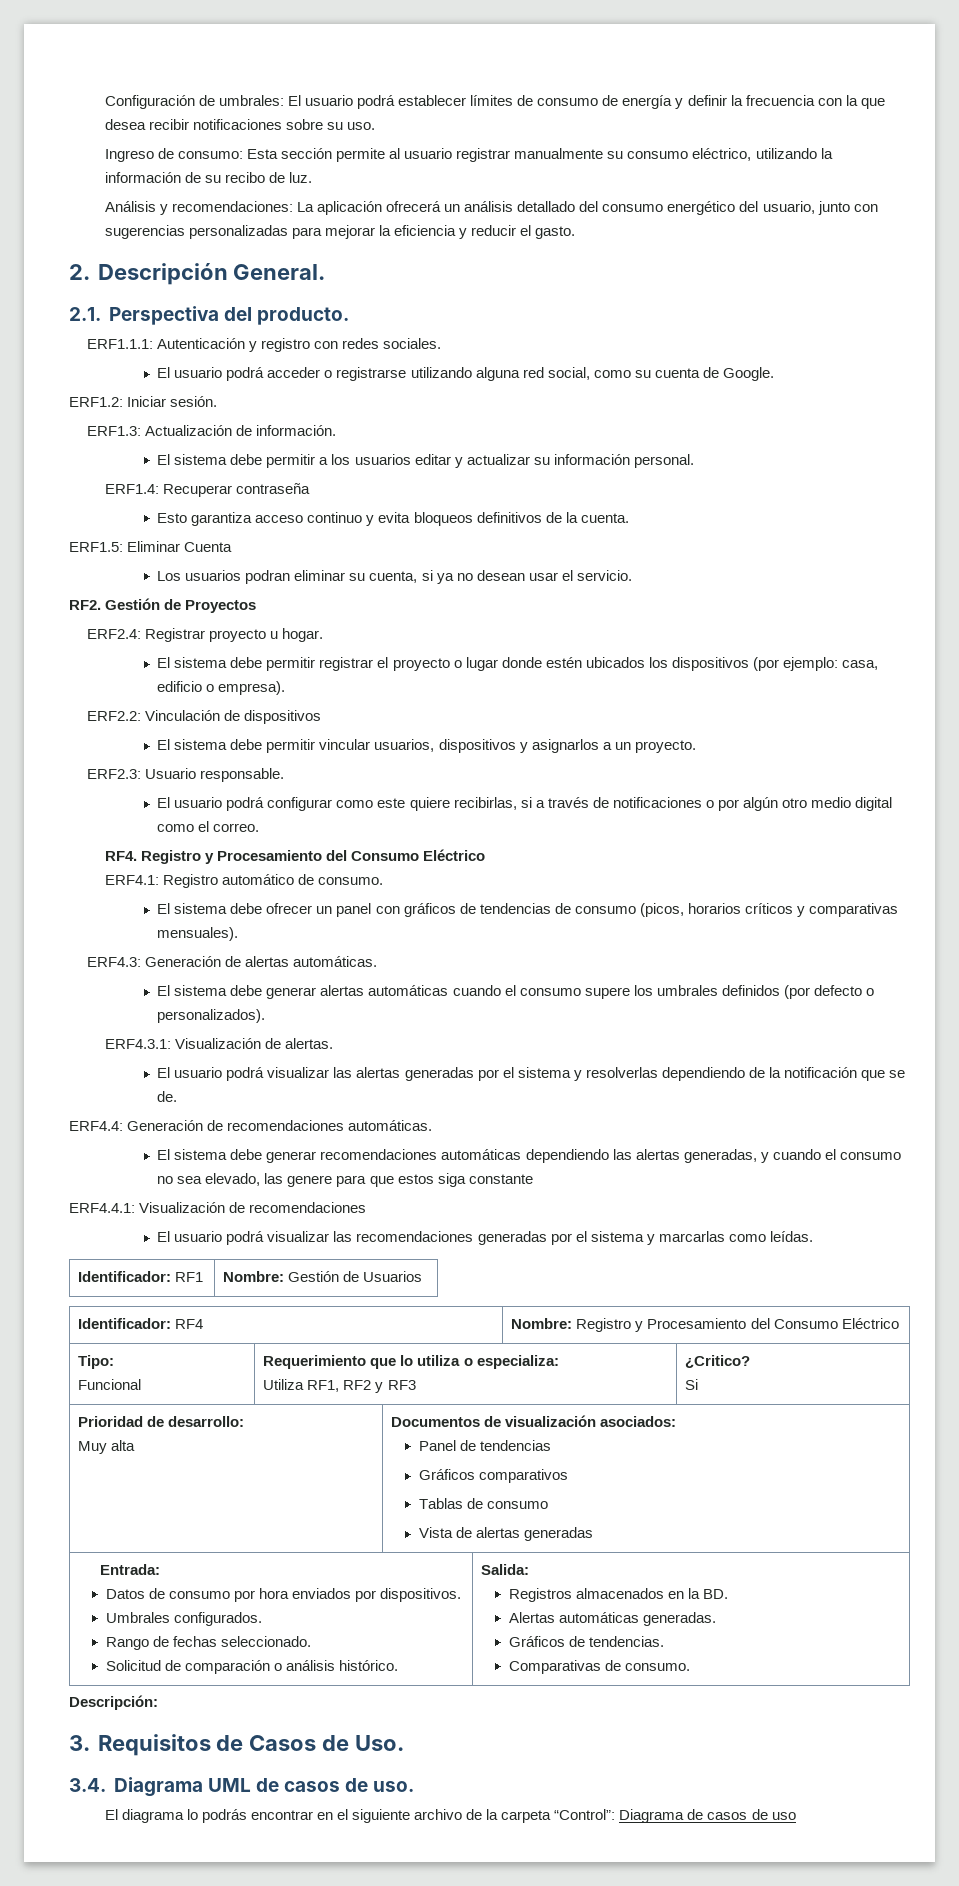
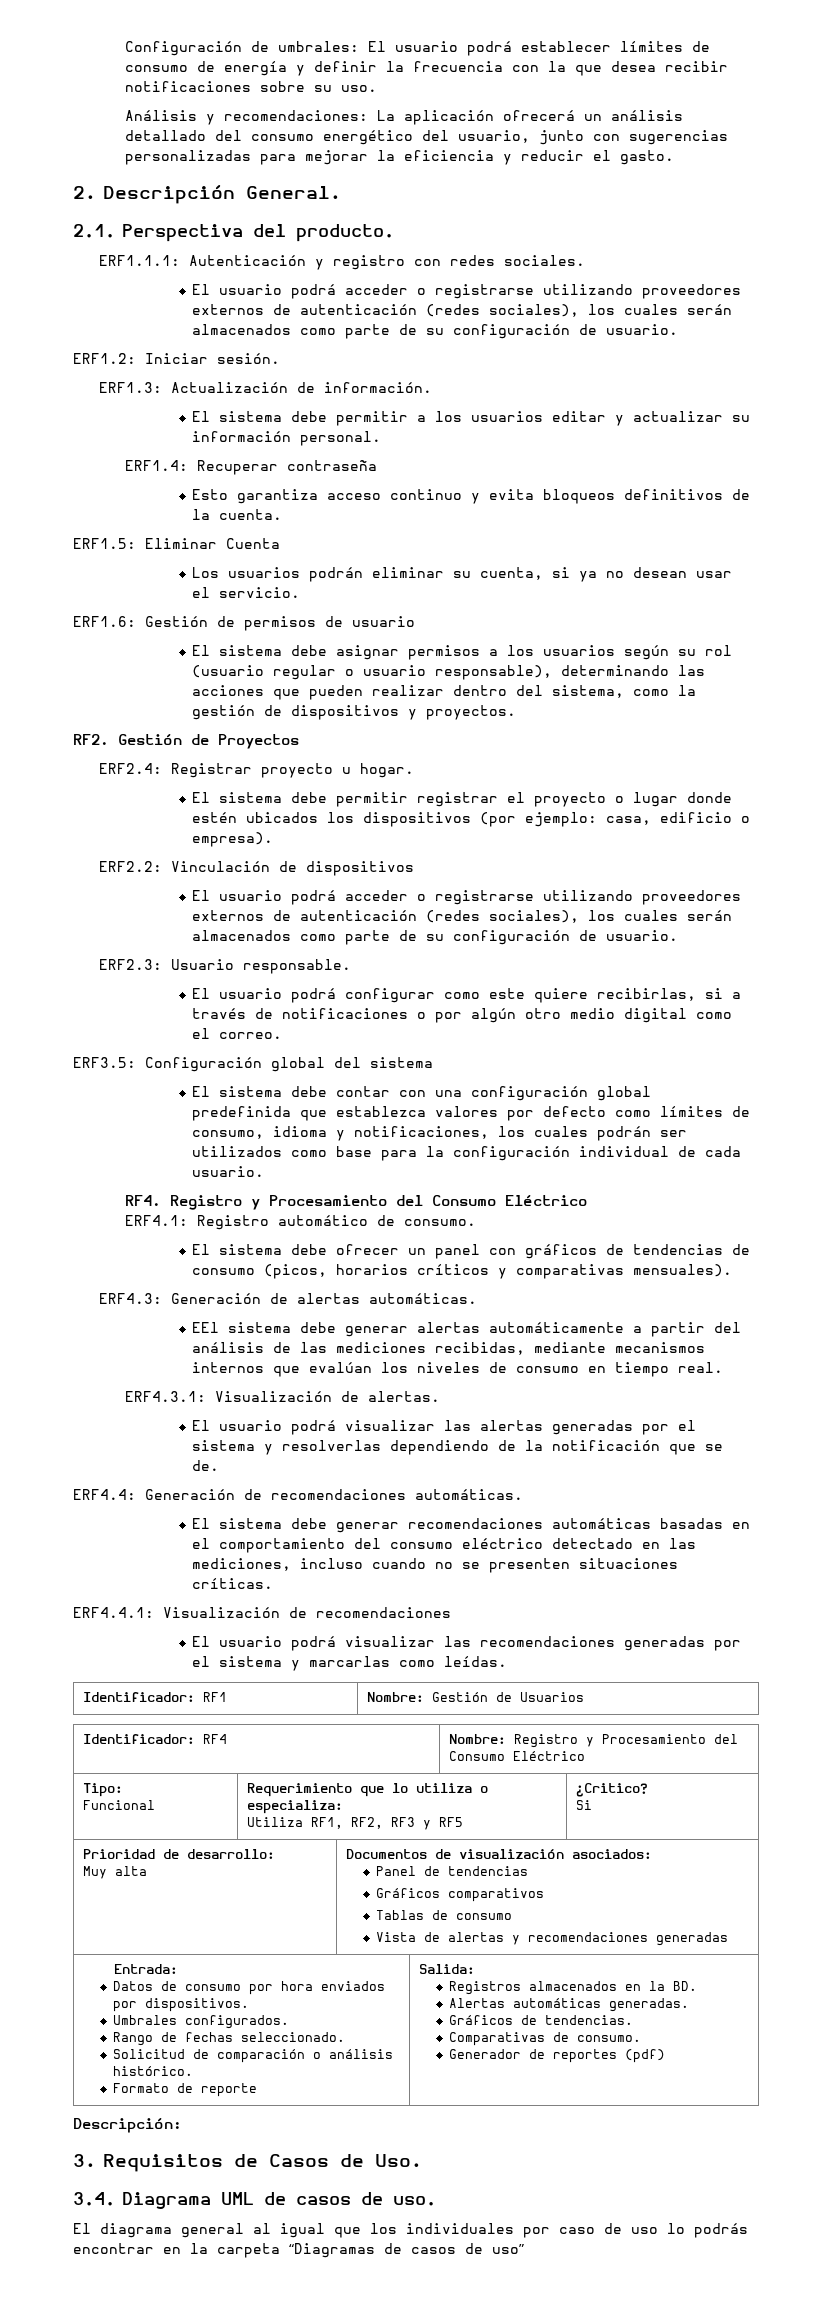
- Ingreso de consumo: Esta sección permite al usuario registrar manualmente su consumo eléctrico, utilizando la información de su recibo de luz.
  ERF1.1.1: Autenticación y registro con redes sociales.
- El usuario podrá acceder o registrarse utilizando alguna red social, como su cuenta de Google.
+ El usuario podrá acceder o registrarse utilizando proveedores externos de autenticación (redes sociales), los cuales serán almacenados como parte de su configuración de usuario.
- Los usuarios podran eliminar su cuenta, si ya no desean usar el servicio.
+ Los usuarios podrán eliminar su cuenta, si ya no desean usar el servicio.
+ ERF1.6: Gestión de permisos de usuario
+ El sistema debe asignar permisos a los usuarios según su rol (usuario regular o usuario responsable), determinando las acciones que pueden realizar dentro del sistema, como la gestión de dispositivos y proyectos.
  ERF2.2: Vinculación de dispositivos
- El sistema debe permitir vincular usuarios, dispositivos y asignarlos a un proyecto.
+ El usuario podrá acceder o registrarse utilizando proveedores externos de autenticación (redes sociales), los cuales serán almacenados como parte de su configuración de usuario.
+ ERF3.5: Configuración global del sistema
+ El sistema debe contar con una configuración global predefinida que establezca valores por defecto como límites de consumo, idioma y notificaciones, los cuales podrán ser utilizados como base para la configuración individual de cada usuario.
- El sistema debe generar alertas automáticas cuando el consumo supere los umbrales definidos (por defecto o personalizados).
+ EEl sistema debe generar alertas automáticamente a partir del análisis de las mediciones recibidas, mediante mecanismos internos que evalúan los niveles de consumo en tiempo real.
- El sistema debe generar recomendaciones automáticas dependiendo las alertas generadas, y cuando el consumo no sea elevado, las genere para que estos siga constante
+ El sistema debe generar recomendaciones automáticas basadas en el comportamiento del consumo eléctrico detectado en las mediciones, incluso cuando no se presenten situaciones críticas.
  Tipo:
  Funcional | Requerimiento que lo utiliza o especializa:
- Utiliza RF1, RF2 y RF3 | ¿Critico?
+ Utiliza RF1, RF2, RF3 y RF5 | ¿Critico?
  Prioridad de desarrollo:
  Muy alta | Documentos de visualización asociados:
  Panel de tendencias
  Gráficos comparativos
  Tablas de consumo
- Vista de alertas generadas
+ Vista de alertas y recomendaciones generadas
+ Formato de reporte
+ Generador de reportes (pdf)
- El diagrama lo podrás encontrar en el siguiente archivo de la carpeta “Control”: Diagrama de casos de uso
+ El diagrama general al igual que los individuales por caso de uso lo podrás encontrar en la carpeta “Diagramas de casos de uso”

